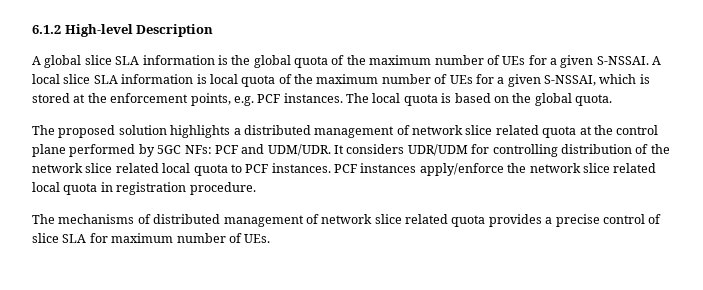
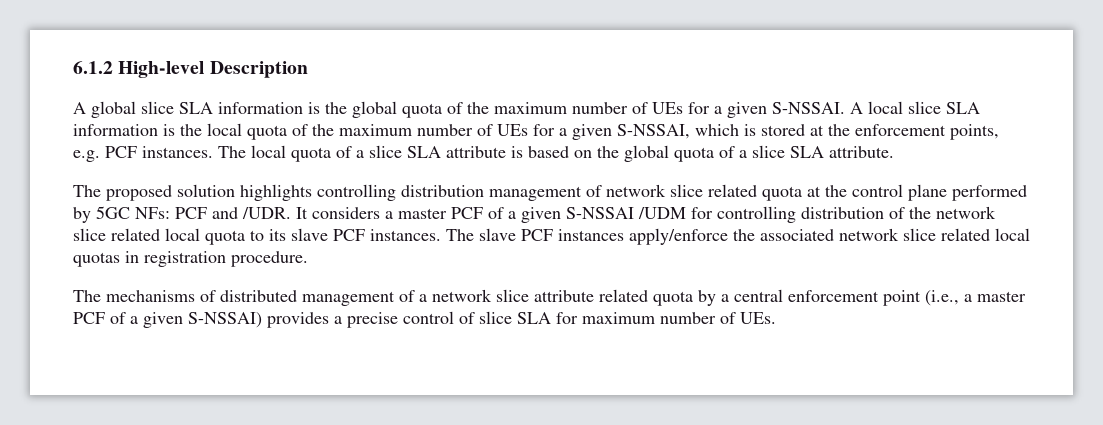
- A local slice SLA information is local quota of the maximum number of UEs for a given S-NSSAI, which is stored at the enforcement points, e.g. PCF instances.
+ A local slice SLA information is the local quota of the maximum number of UEs for a given S-NSSAI, which is stored at the enforcement points, e.g. PCF instances.
- The local quota is based on the global quota.
+ The local quota of a slice SLA attribute is based on the global quota of a slice SLA attribute.
- The proposed solution highlights a distributed management of network slice related quota at the control plane performed by 5GC NFs: PCF and UDM/UDR.
+ The proposed solution highlights controlling distribution management of network slice related quota at the control plane performed by 5GC NFs: PCF and /UDR.
- It considers UDR/UDM for controlling distribution of the network slice related local quota to PCF instances. PCF instances apply/enforce the network slice related local quota in registration procedure.
+ It considers a master PCF of a given S-NSSAI /UDM for controlling distribution of the network slice related local quota to its slave PCF instances. The slave PCF instances apply/enforce the associated network slice related local quotas in registration procedure.
- The mechanisms of distributed management of network slice related quota provides a precise control of slice SLA for maximum number of UEs.
+ The mechanisms of distributed management of a network slice attribute related quota by a central enforcement point (i.e., a master PCF of a given S-NSSAI) provides a precise control of slice SLA for maximum number of UEs.

